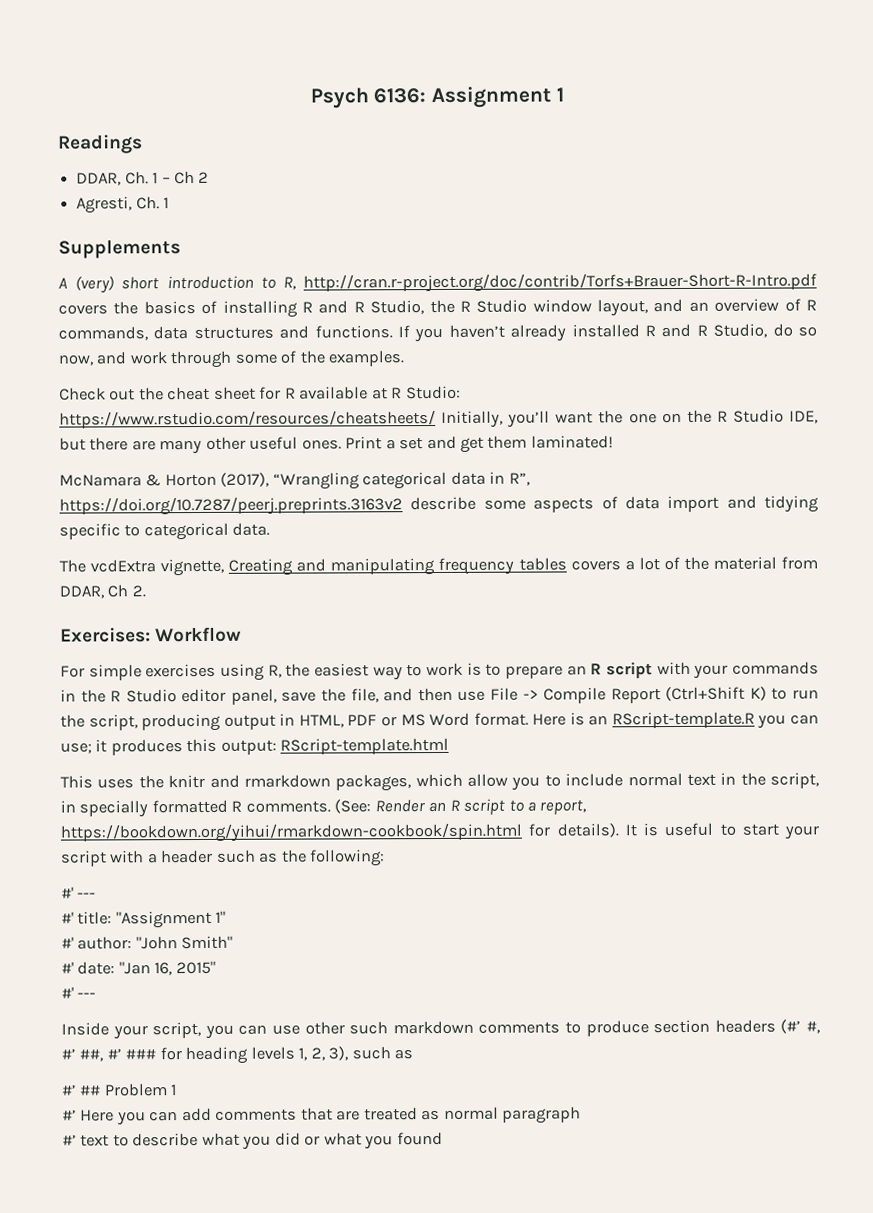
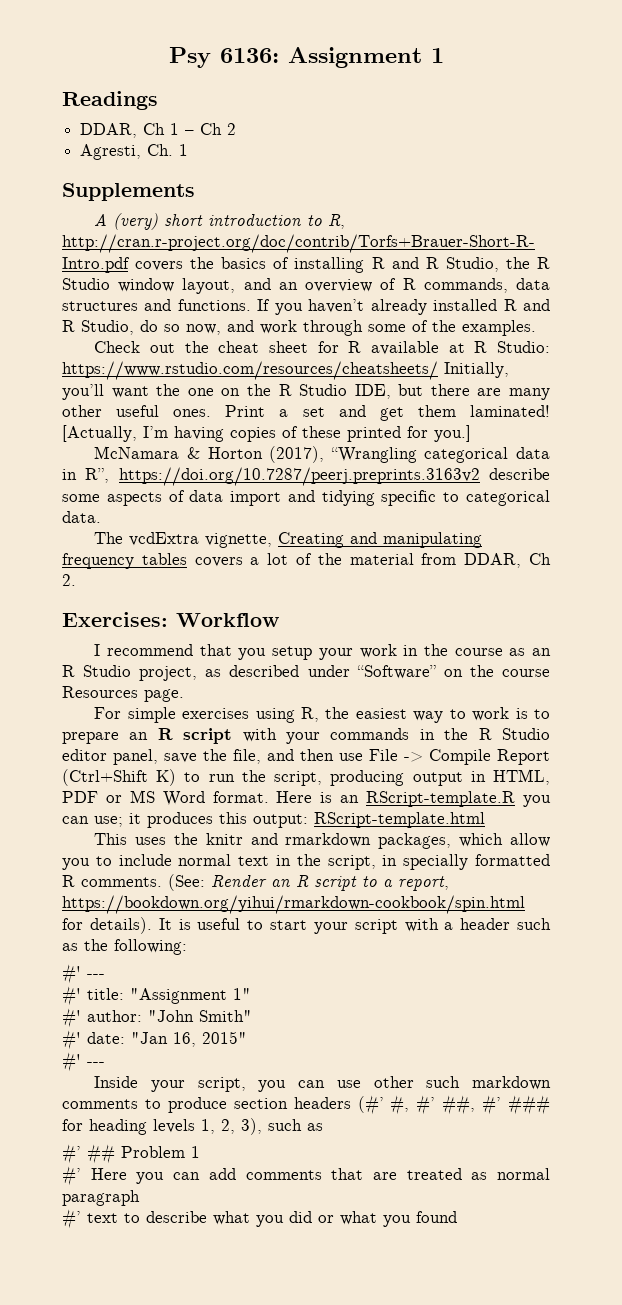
- Psych 6136: Assignment 1
+ Psy 6136: Assignment 1
- DDAR, Ch. 1 – Ch 2
+ DDAR, Ch 1 – Ch 2
+ [Actually, I’m having copies of these printed for you.]
+ I recommend that you setup your work in the course as an R Studio project, as described under “Software” on the course Resources page.

